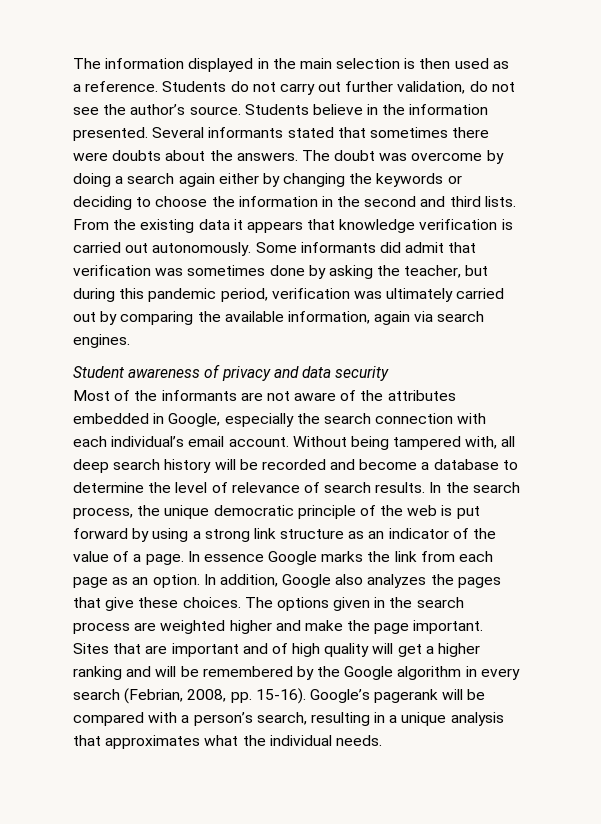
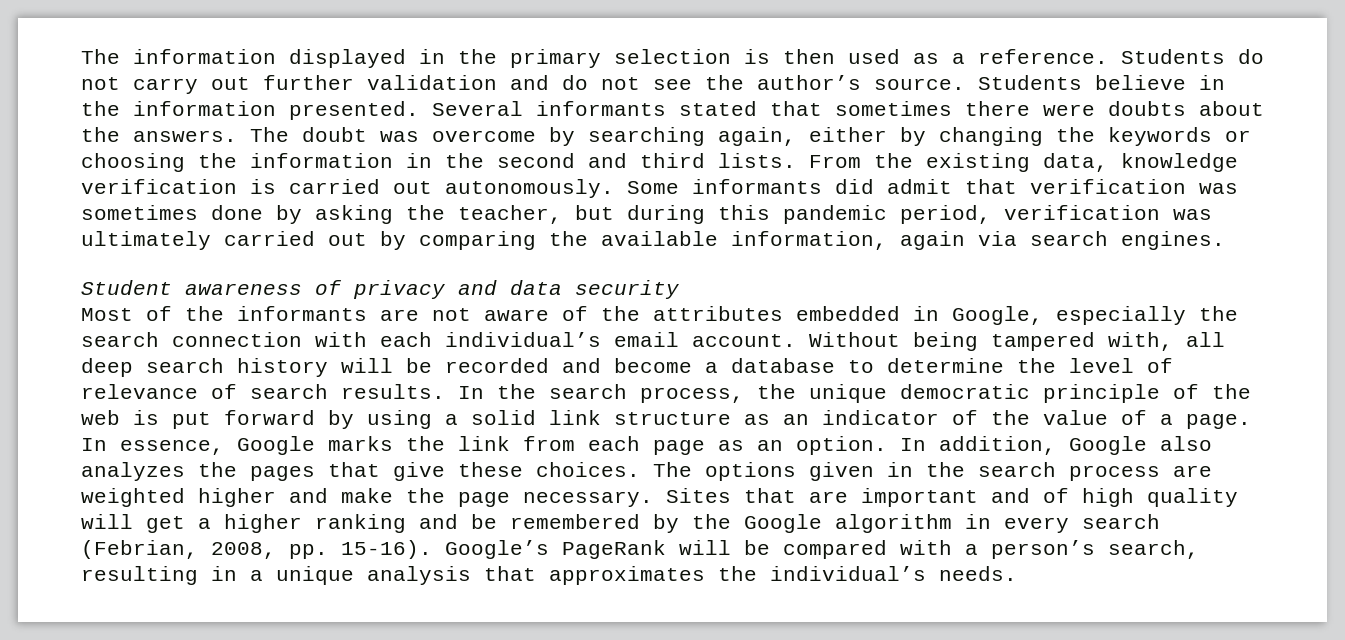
- The information displayed in the main selection is then used as a reference.
+ The information displayed in the primary selection is then used as a reference.
- Students do not carry out further validation, do not see the author’s source.
+ Students do not carry out further validation and do not see the author’s source.
- The doubt was overcome by doing a search again either by changing the keywords or deciding to choose the information in the second and third lists.
+ The doubt was overcome by searching again, either by changing the keywords or choosing the information in the second and third lists.
- From the existing data it appears that knowledge verification is carried out autonomously.
+ From the existing data, knowledge verification is carried out autonomously.
- In the search process, the unique democratic principle of the web is put forward by using a strong link structure as an indicator of the value of a page.
+ In the search process, the unique democratic principle of the web is put forward by using a solid link structure as an indicator of the value of a page.
- In essence Google marks the link from each page as an option.
+ In essence, Google marks the link from each page as an option.
- The options given in the search process are weighted higher and make the page important.
+ The options given in the search process are weighted higher and make the page necessary.
- Sites that are important and of high quality will get a higher ranking and will be remembered by the Google algorithm in every search (Febrian, 2008, pp. 15-16).
+ Sites that are important and of high quality will get a higher ranking and be remembered by the Google algorithm in every search (Febrian, 2008, pp. 15-16).
- Google’s pagerank will be compared with a person’s search, resulting in a unique analysis that approximates what the individual needs.
+ Google’s PageRank will be compared with a person’s search, resulting in a unique analysis that approximates the individual’s needs.

